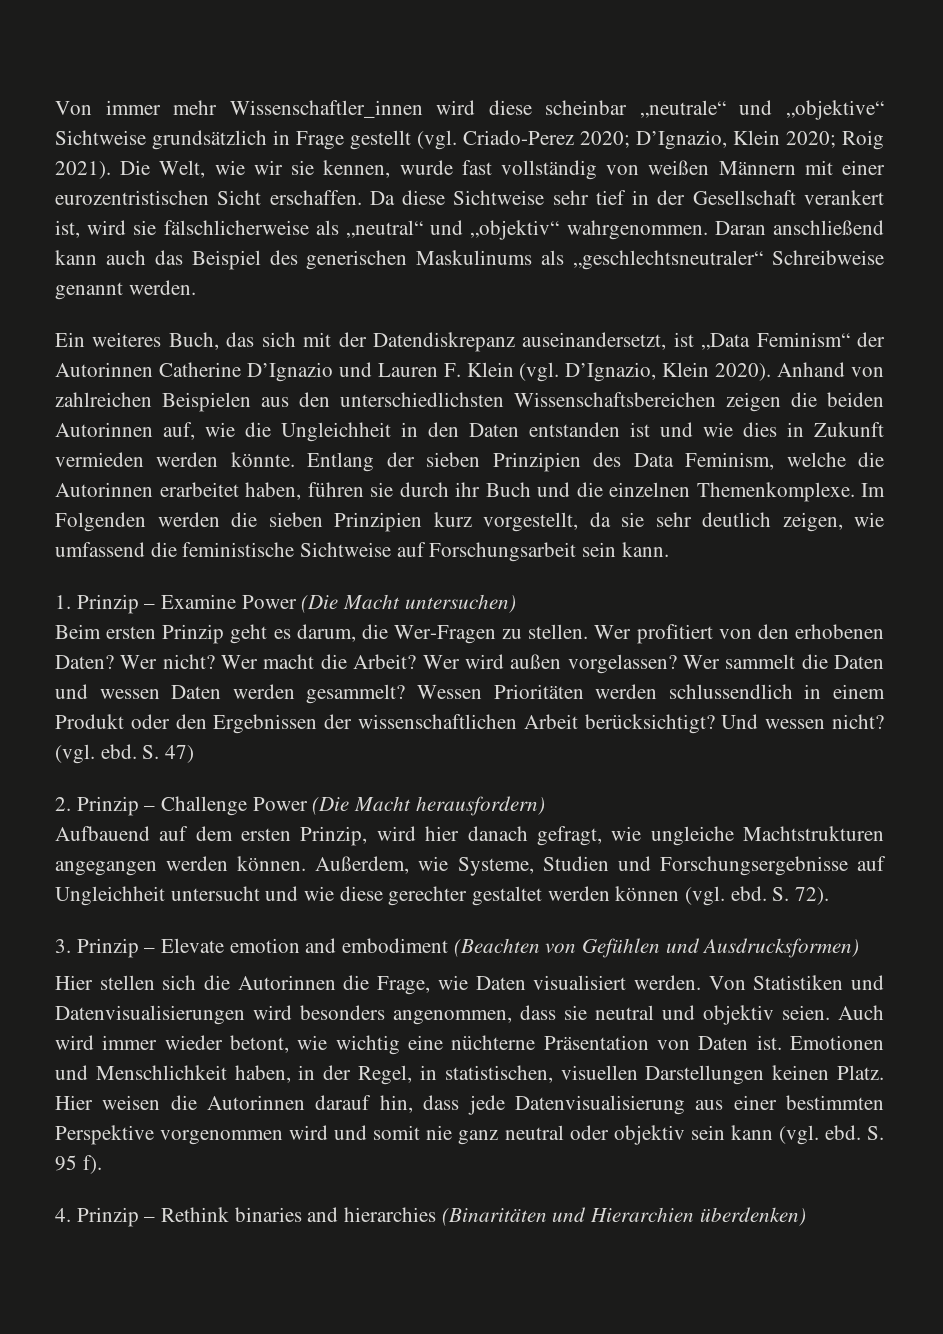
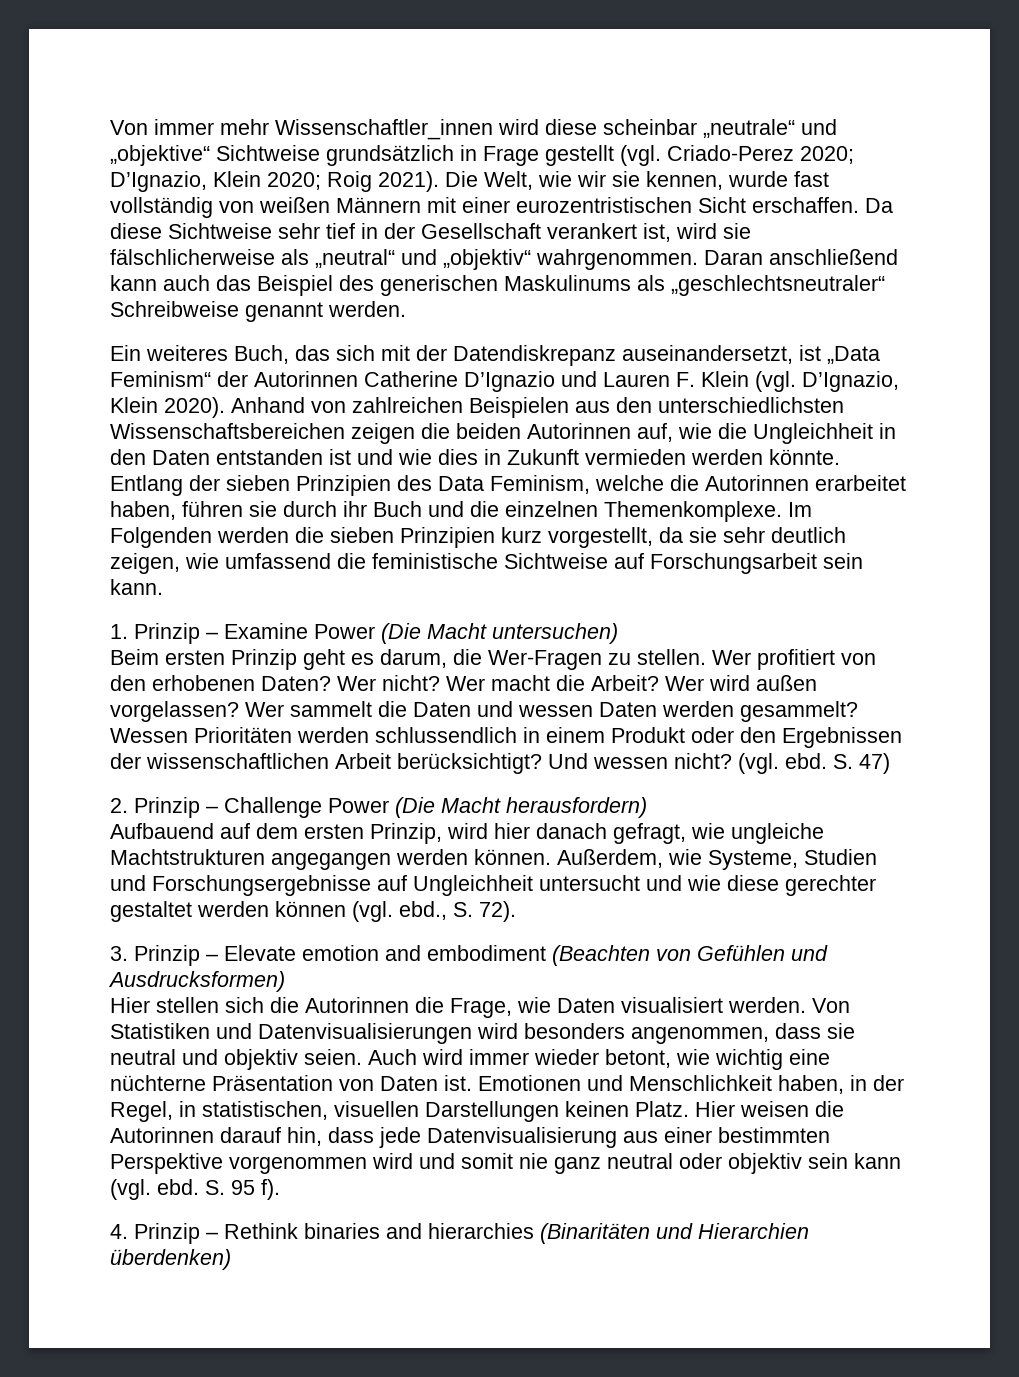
- Außerdem, wie Systeme, Studien und Forschungsergebnisse auf Ungleichheit untersucht und wie diese gerechter gestaltet werden können (vgl. ebd. S. 72).
+ Außerdem, wie Systeme, Studien und Forschungsergebnisse auf Ungleichheit untersucht und wie diese gerechter gestaltet werden können (vgl. ebd., S. 72).

